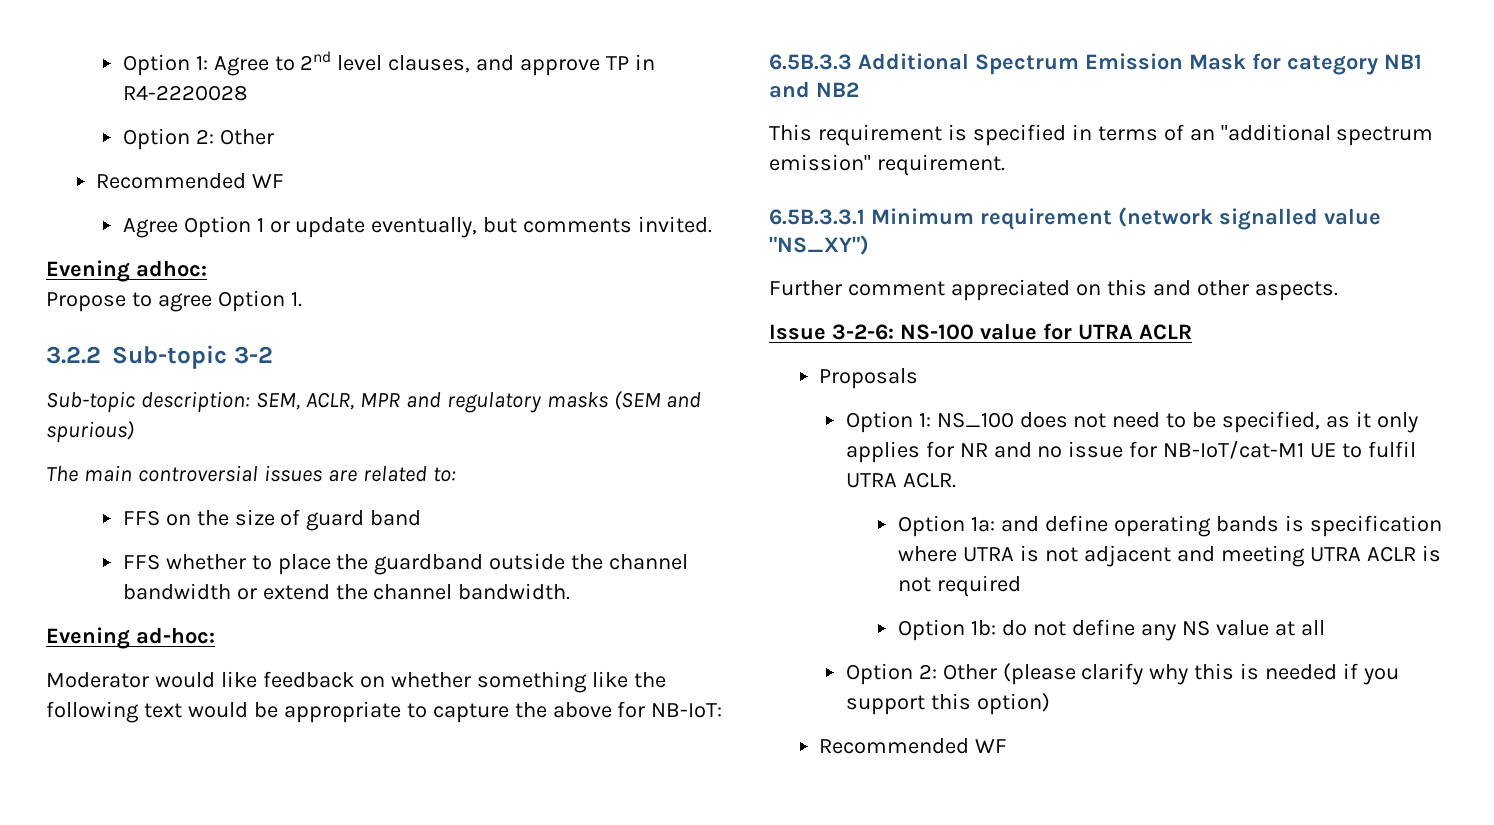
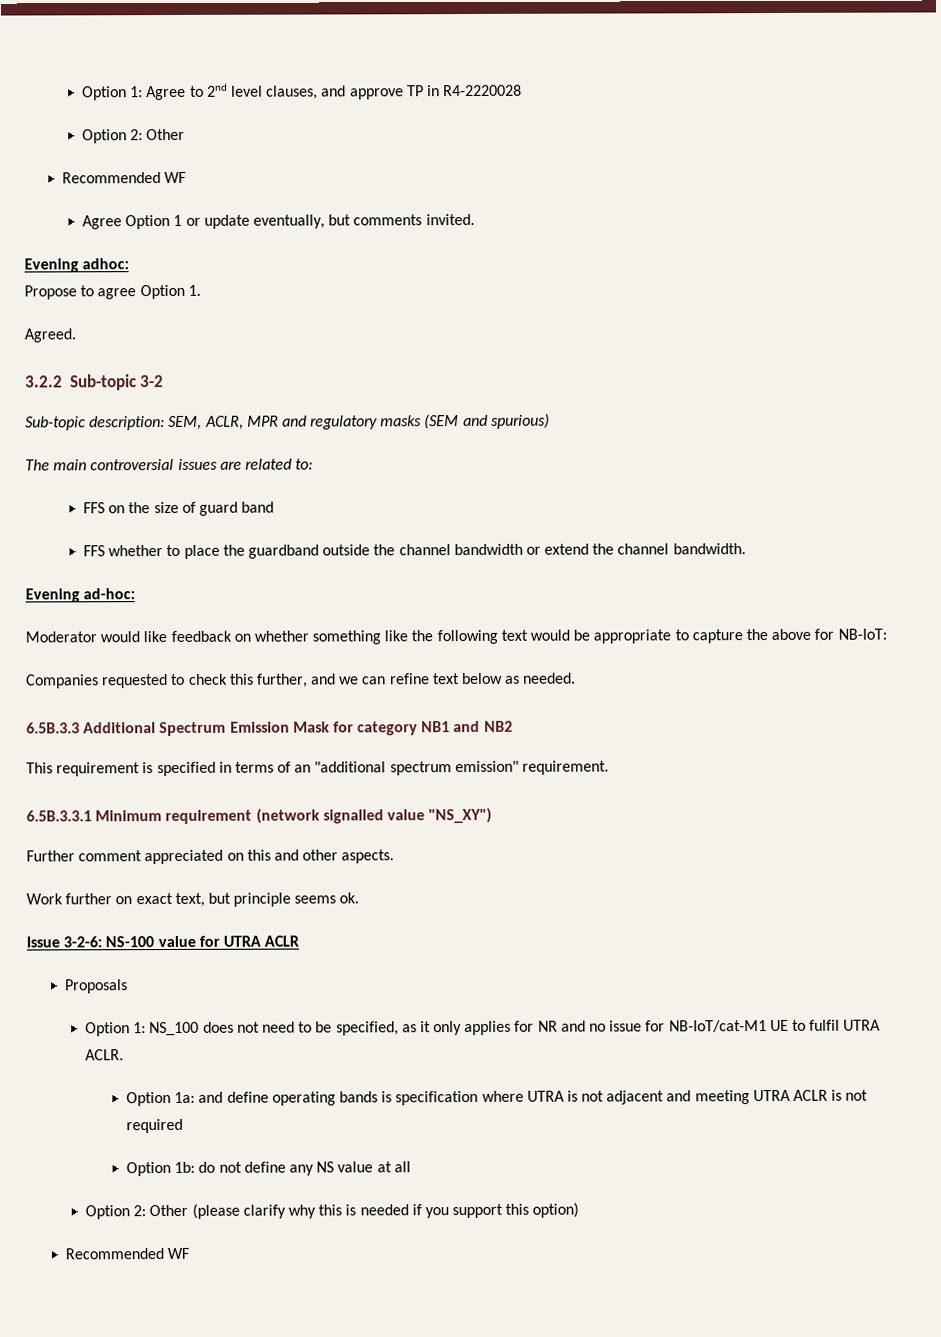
+ Agreed.
+ Companies requested to check this further, and we can refine text below as needed.
+ Work further on exact text, but principle seems ok.

